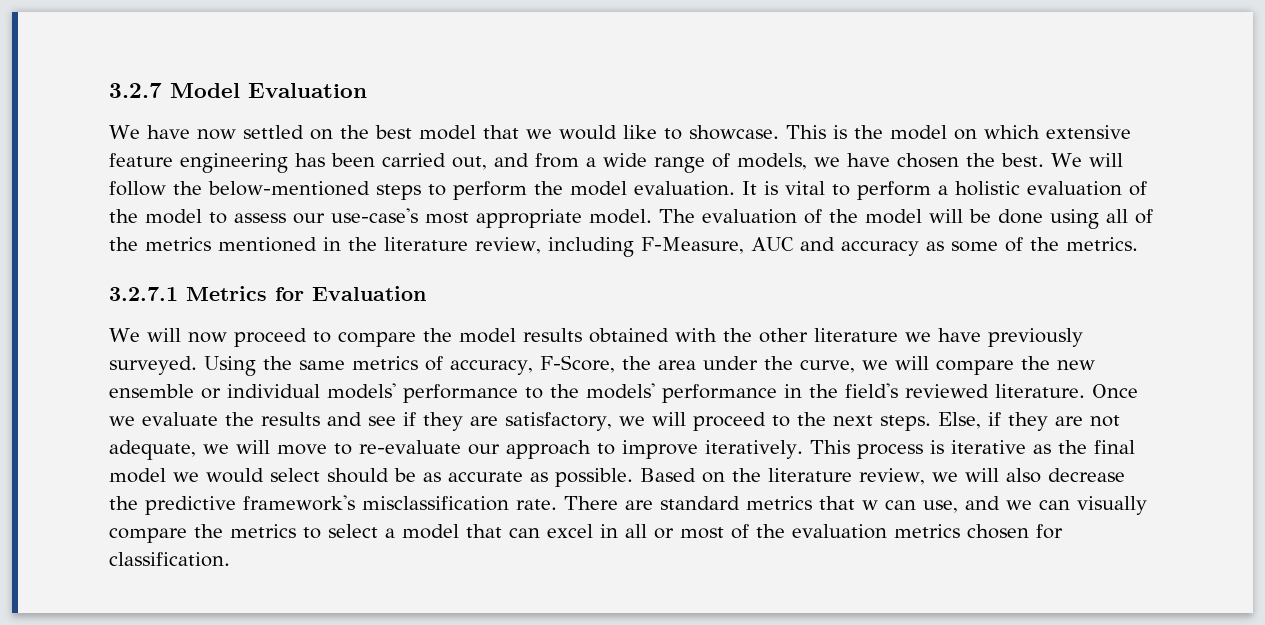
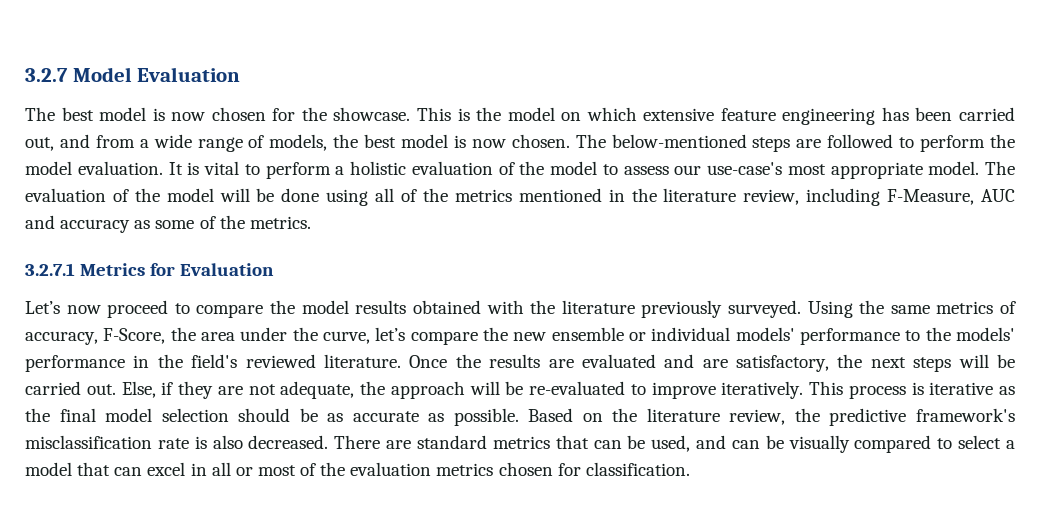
- We have now settled on the best model that we would like to showcase.
+ The best model is now chosen for the showcase.
- This is the model on which extensive feature engineering has been carried out, and from a wide range of models, we have chosen the best. We will follow the below-mentioned steps to perform the model evaluation.
+ This is the model on which extensive feature engineering has been carried out, and from a wide range of models, the best model is now chosen. The below-mentioned steps are followed to perform the model evaluation.
- We will now proceed to compare the model results obtained with the other literature we have previously surveyed.
+ Let’s now proceed to compare the model results obtained with the literature previously surveyed.
- Using the same metrics of accuracy, F-Score, the area under the curve, we will compare the new ensemble or individual models' performance to the models' performance in the field's reviewed literature.
+ Using the same metrics of accuracy, F-Score, the area under the curve, let’s compare the new ensemble or individual models' performance to the models' performance in the field's reviewed literature.
- Once we evaluate the results and see if they are satisfactory, we will proceed to the next steps.
+ Once the results are evaluated and are satisfactory, the next steps will be carried out.
- Else, if they are not adequate, we will move to re-evaluate our approach to improve iteratively.
+ Else, if they are not adequate, the approach will be re-evaluated to improve iteratively.
- This process is iterative as the final model we would select should be as accurate as possible.
+ This process is iterative as the final model selection should be as accurate as possible.
- Based on the literature review, we will also decrease the predictive framework's misclassification rate.
+ Based on the literature review, the predictive framework's misclassification rate is also decreased.
- There are standard metrics that w can use, and we can visually compare the metrics to select a model that can excel in all or most of the evaluation metrics chosen for classification.
+ There are standard metrics that can be used, and can be visually compared to select a model that can excel in all or most of the evaluation metrics chosen for classification.

